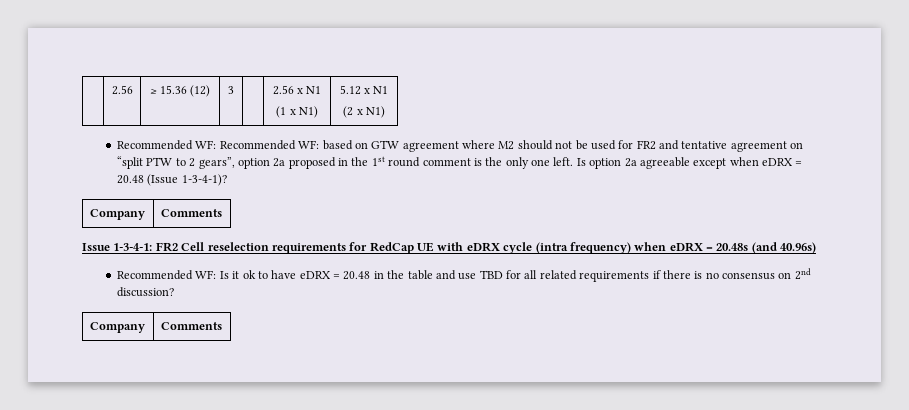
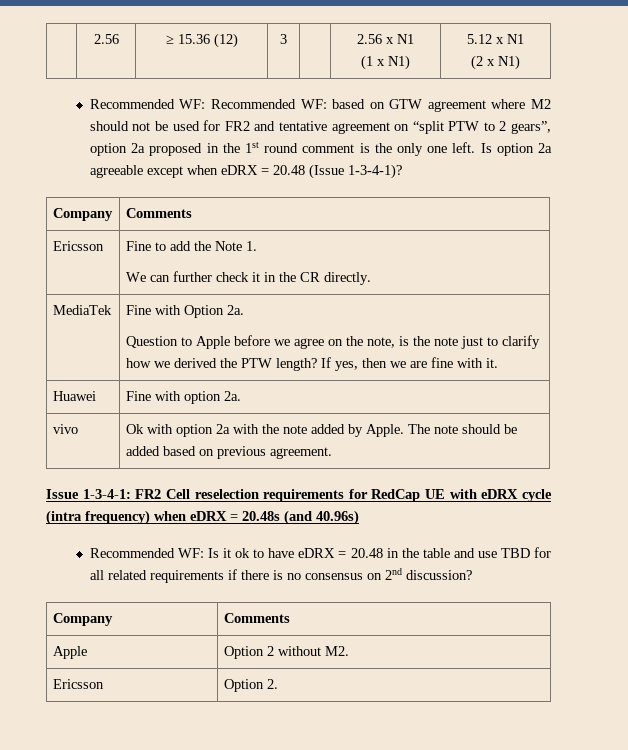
+ Ericsson | Fine to add the Note 1.
+ We can further check it in the CR directly.
+ MediaTek | Fine with Option 2a.
+ Question to Apple before we agree on the note, is the note just to clarify how we derived the PTW length? If yes, then we are fine with it.
+ Huawei | Fine with option 2a.
+ vivo | Ok with option 2a with the note added by Apple. The note should be added based on previous agreement.
+ Apple | Option 2 without M2.
+ Ericsson | Option 2.

